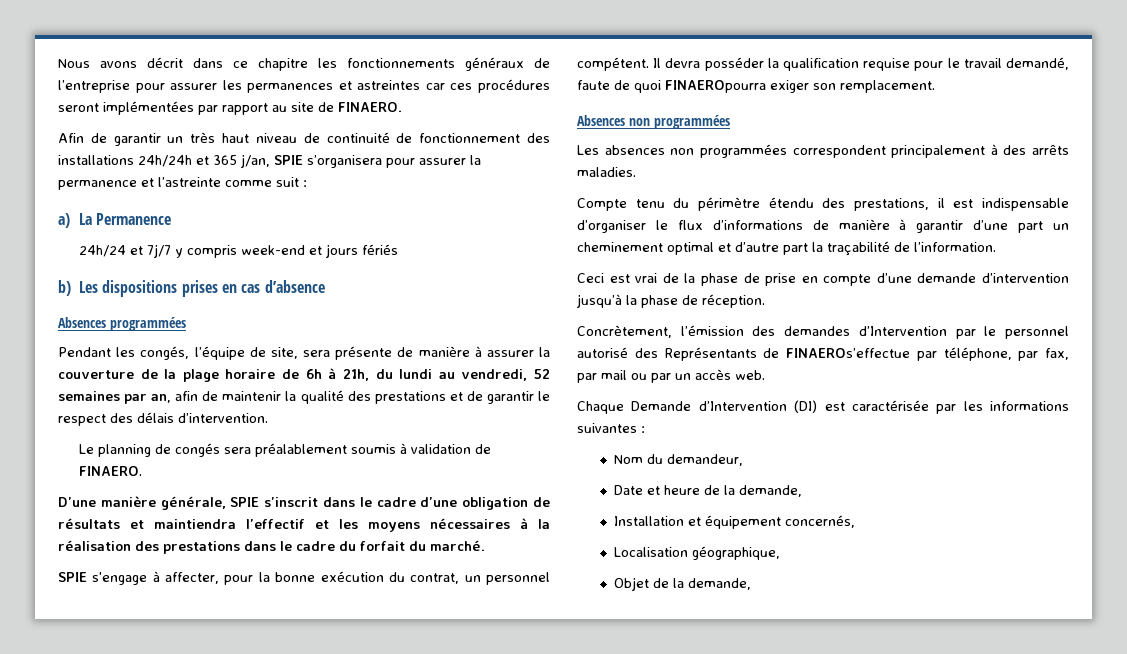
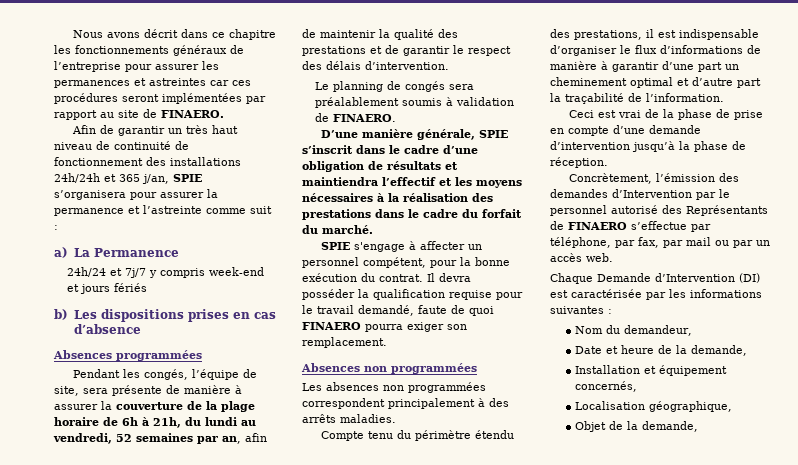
- SPIE s'engage à affecter, pour la bonne exécution du contrat, un personnel compétent.
+ SPIE s'engage à affecter un personnel compétent, pour la bonne exécution du contrat.
- Il devra posséder la qualification requise pour le travail demandé, faute de quoi FINAEROpourra exiger son remplacement.
+ Il devra posséder la qualification requise pour le travail demandé, faute de quoi FINAERO pourra exiger son remplacement.
- Concrètement, l’émission des demandes d’Intervention par le personnel autorisé des Représentants de FINAEROs’effectue par téléphone, par fax, par mail ou par un accès web.
+ Concrètement, l’émission des demandes d’Intervention par le personnel autorisé des Représentants de FINAERO s’effectue par téléphone, par fax, par mail ou par un accès web.

